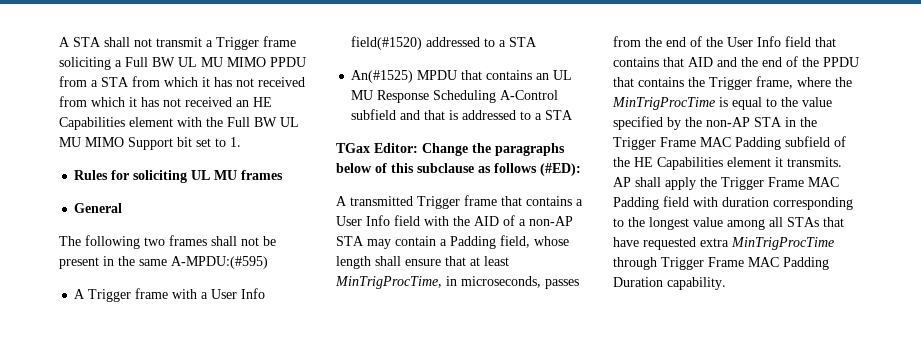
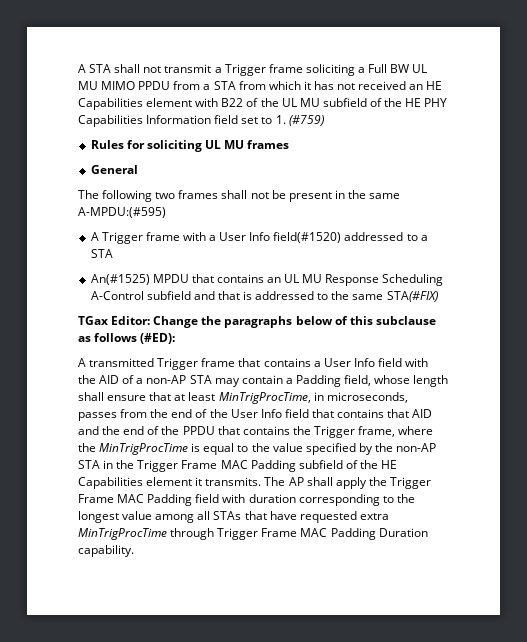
- A STA shall not transmit a Trigger frame soliciting a Full BW UL MU MIMO PPDU from a STA from which it has not received from which it has not received an HE Capabilities element with the Full BW UL MU MIMO Support bit set to 1.
+ A STA shall not transmit a Trigger frame soliciting a Full BW UL MU MIMO PPDU from a STA from which it has not received an HE Capabilities element with B22 of the UL MU subfield of the HE PHY Capabilities Information field set to 1. (#759)
- An(#1525) MPDU that contains an UL MU Response Scheduling A-Control subfield and that is addressed to a STA
+ An(#1525) MPDU that contains an UL MU Response Scheduling A-Control subfield and that is addressed to the same STA(#FIX)
- AP shall apply the Trigger Frame MAC Padding field with duration corresponding to the longest value among all STAs that have requested extra MinTrigProcTime through Trigger Frame MAC Padding Duration capability.
+ The AP shall apply the Trigger Frame MAC Padding field with duration corresponding to the longest value among all STAs that have requested extra MinTrigProcTime through Trigger Frame MAC Padding Duration capability.

